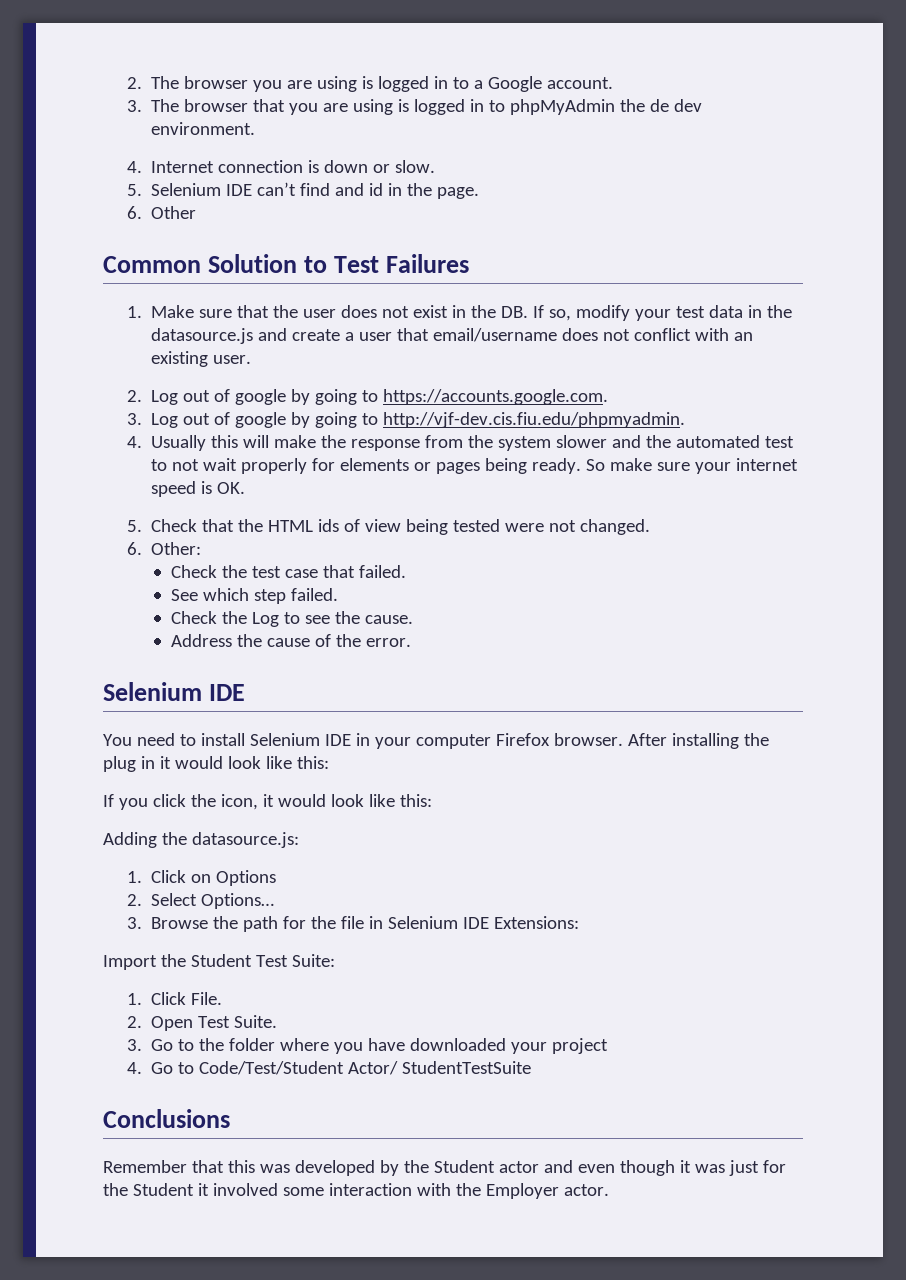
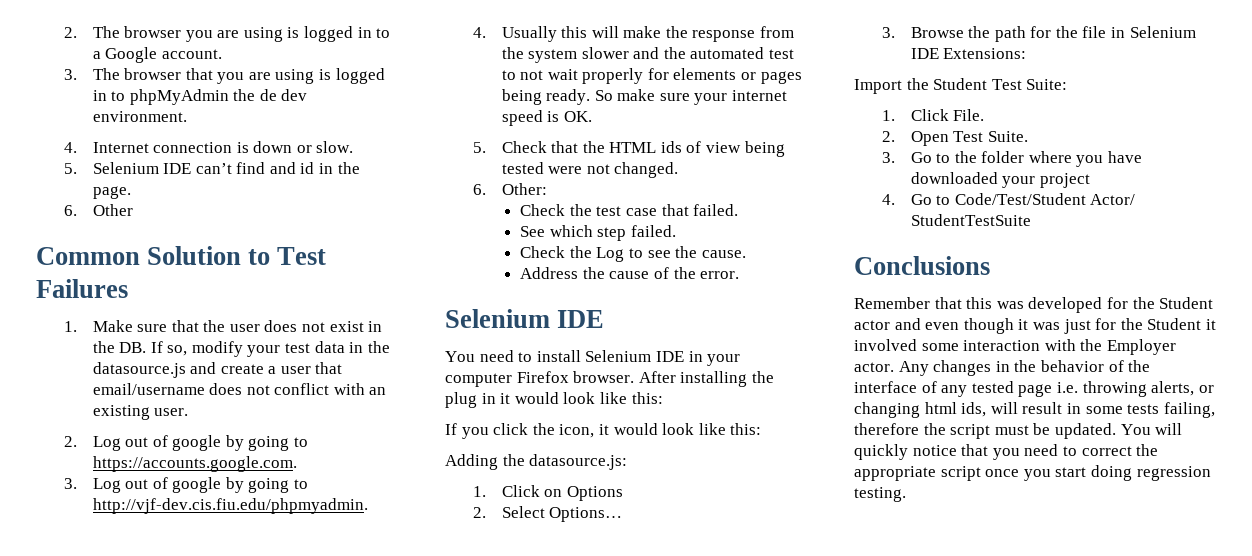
- Remember that this was developed by the Student actor and even though it was just for the Student it involved some interaction with the Employer actor.
+ Remember that this was developed for the Student actor and even though it was just for the Student it involved some interaction with the Employer actor.
+ Any changes in the behavior of the interface of any tested page i.e. throwing alerts, or changing html ids, will result in some tests failing, therefore the script must be updated. You will quickly notice that you need to correct the appropriate script once you start doing regression testing.

